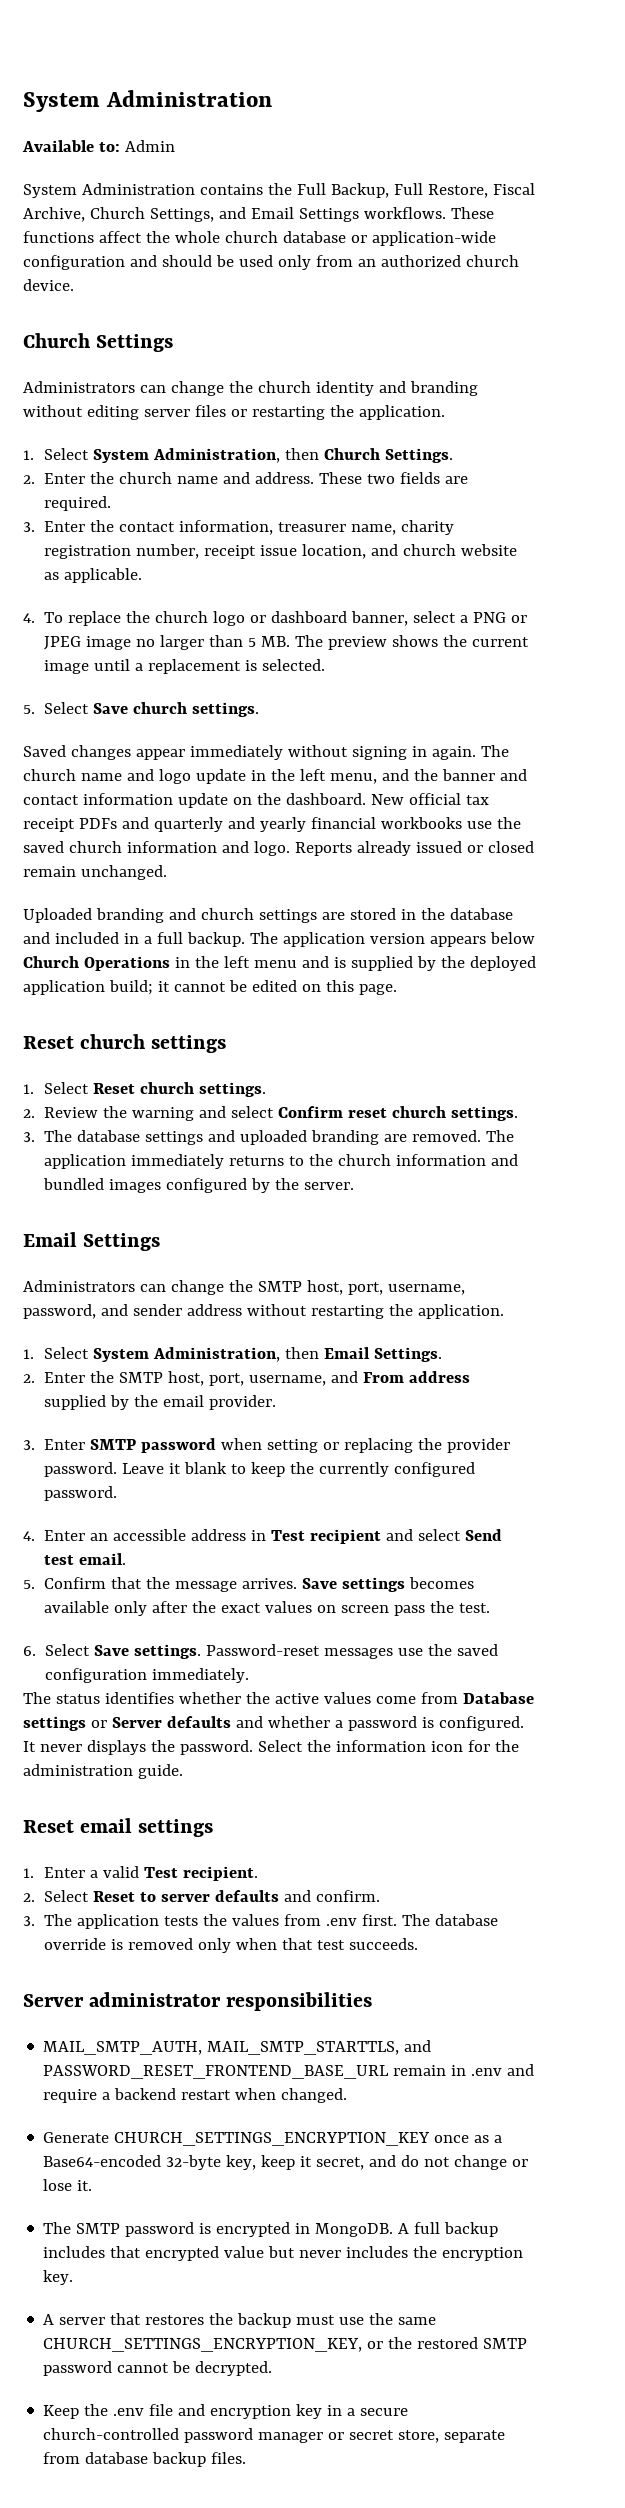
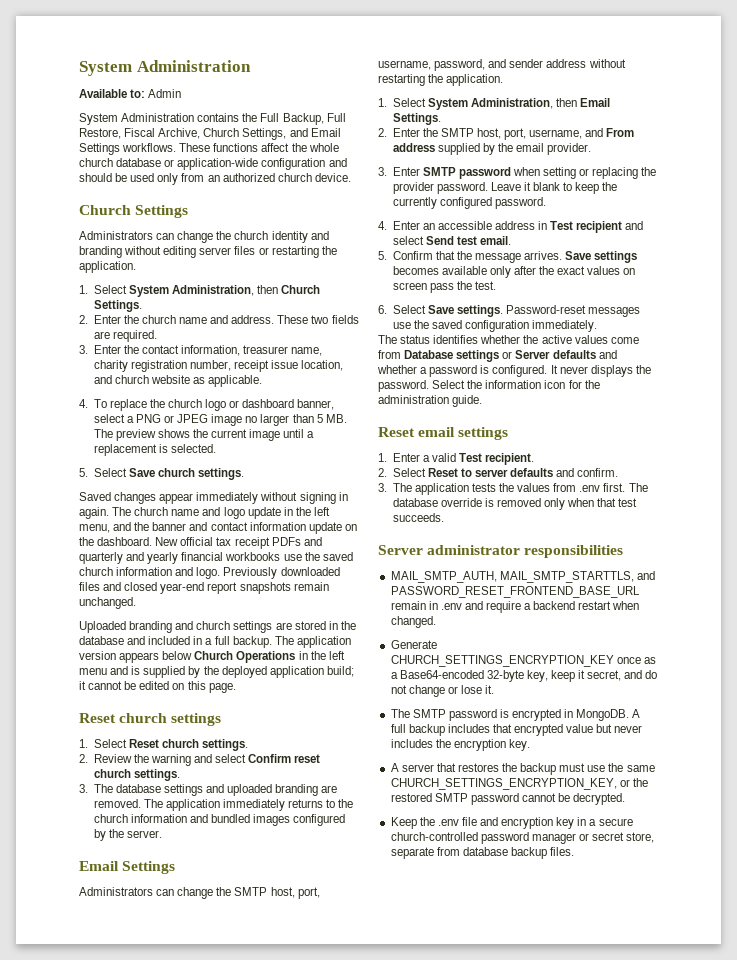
- Reports already issued or closed remain unchanged.
+ Previously downloaded files and closed year-end report snapshots remain unchanged.

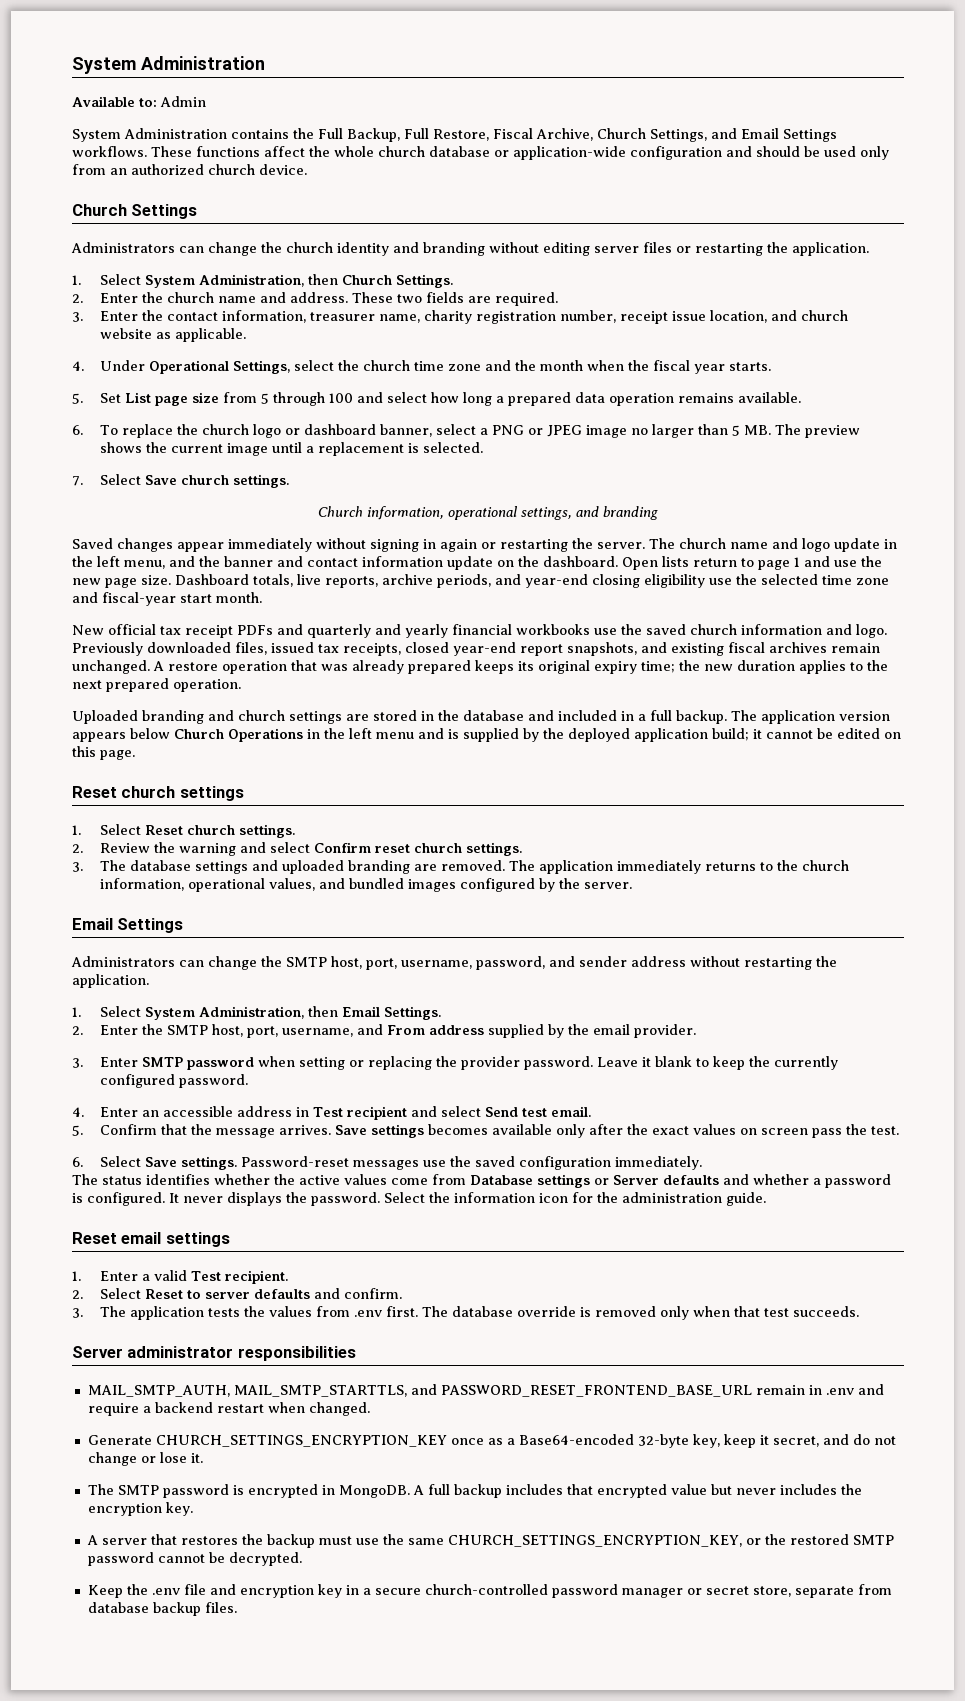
- 4. To replace the church logo or dashboard banner, select a PNG or JPEG image no larger than 5 MB. The preview shows the current image until a replacement is selected.
+ 4. Under Operational Settings, select the church time zone and the month when the fiscal year starts.
+ 5. Set List page size from 5 through 100 and select how long a prepared data operation remains available.
+ 6. To replace the church logo or dashboard banner, select a PNG or JPEG image no larger than 5 MB. The preview shows the current image until a replacement is selected.
- 5. Select Save church settings.
+ 7. Select Save church settings.
+ Church information, operational settings, and branding
- Saved changes appear immediately without signing in again.
+ Saved changes appear immediately without signing in again or restarting the server.
- The church name and logo update in the left menu, and the banner and contact information update on the dashboard. New official tax receipt PDFs and quarterly and yearly financial workbooks use the saved church information and logo.
+ The church name and logo update in the left menu, and the banner and contact information update on the dashboard. Open lists return to page 1 and use the new page size. Dashboard totals, live reports, archive periods, and year-end closing eligibility use the selected time zone and fiscal-year start month.
+ New official tax receipt PDFs and quarterly and yearly financial workbooks use the saved church information and logo.
- Previously downloaded files and closed year-end report snapshots remain unchanged.
+ Previously downloaded files, issued tax receipts, closed year-end report snapshots, and existing fiscal archives remain unchanged. A restore operation that was already prepared keeps its original expiry time; the new duration applies to the next prepared operation.
- The application immediately returns to the church information and bundled images configured by the server.
+ The application immediately returns to the church information, operational values, and bundled images configured by the server.

